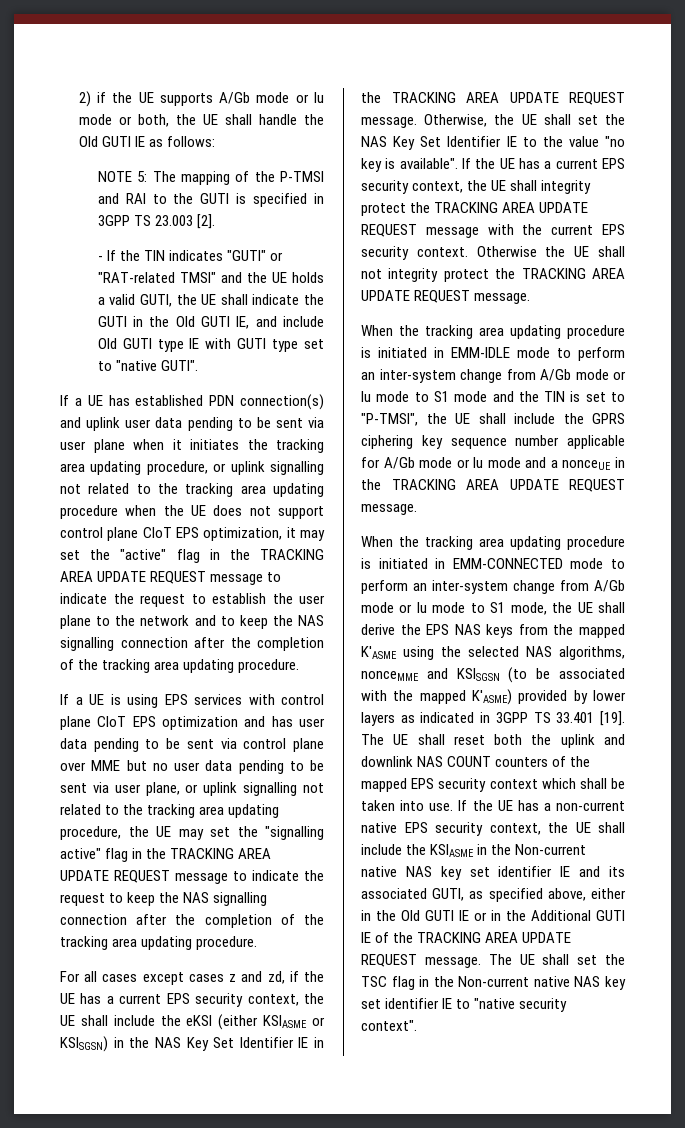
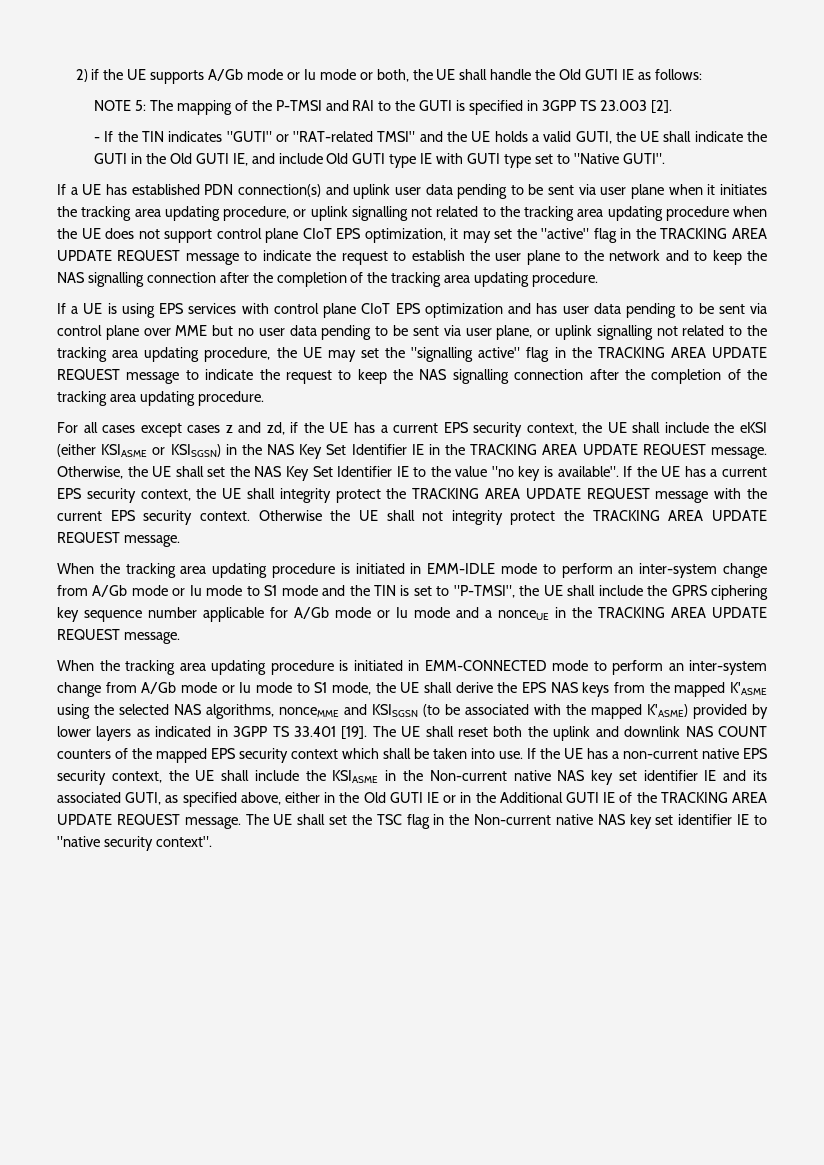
- - If the TIN indicates "GUTI" or "RAT-related TMSI" and the UE holds a valid GUTI, the UE shall indicate the GUTI in the Old GUTI IE, and include Old GUTI type IE with GUTI type set to "native GUTI".
+ - If the TIN indicates "GUTI" or "RAT-related TMSI" and the UE holds a valid GUTI, the UE shall indicate the GUTI in the Old GUTI IE, and include Old GUTI type IE with GUTI type set to "Native GUTI".

